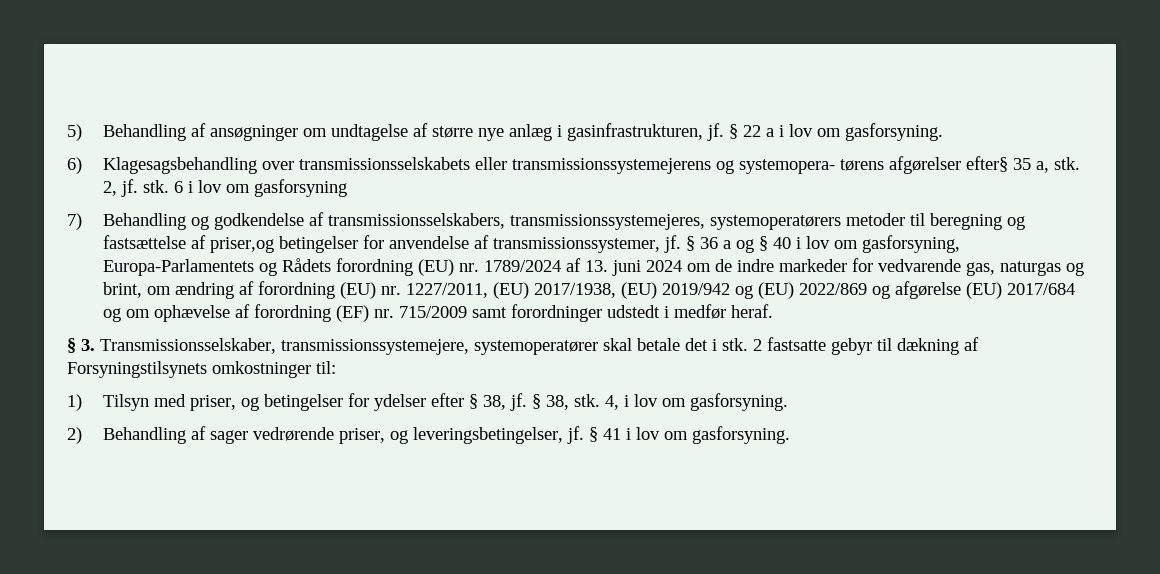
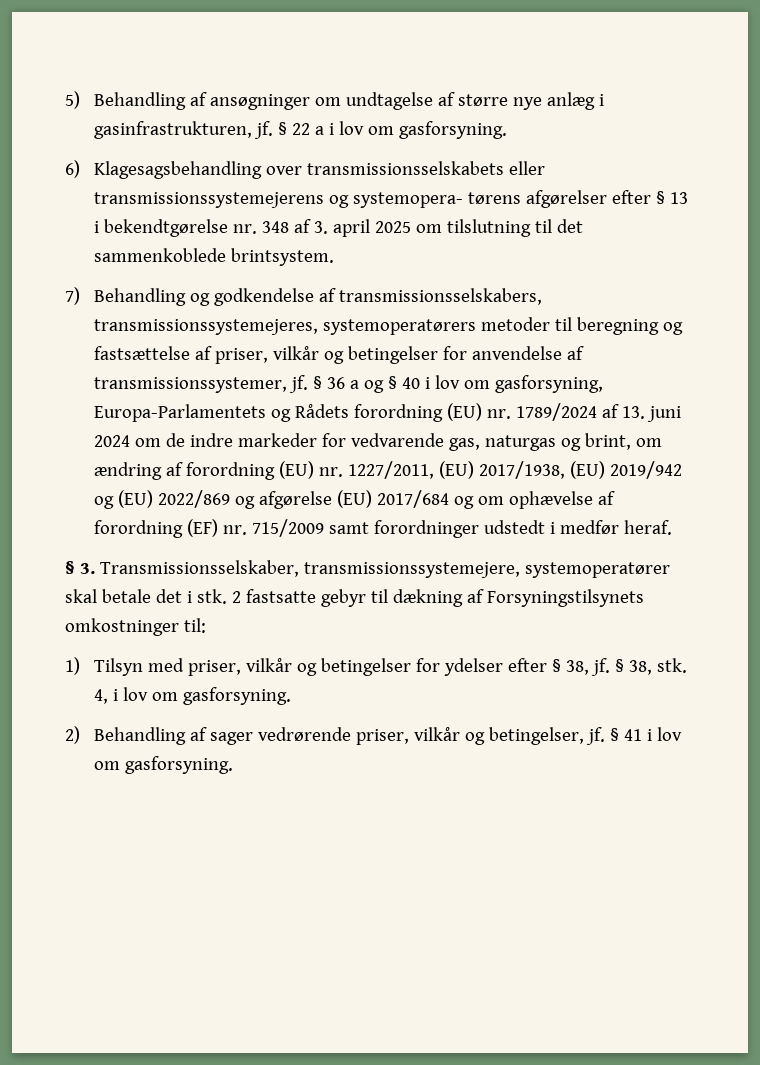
- 6) Klagesagsbehandling over transmissionsselskabets eller transmissionssystemejerens og systemopera- tørens afgørelser efter§ 35 a, stk. 2, jf. stk. 6 i lov om gasforsyning
+ 6) Klagesagsbehandling over transmissionsselskabets eller transmissionssystemejerens og systemopera- tørens afgørelser efter § 13 i bekendtgørelse nr. 348 af 3. april 2025 om tilslutning til det sammenkoblede brintsystem.
- 7) Behandling og godkendelse af transmissionsselskabers, transmissionssystemejeres, systemoperatørers metoder til beregning og fastsættelse af priser,og betingelser for anvendelse af transmissionssystemer, jf.
+ 7) Behandling og godkendelse af transmissionsselskabers, transmissionssystemejeres, systemoperatørers metoder til beregning og fastsættelse af priser, vilkår og betingelser for anvendelse af transmissionssystemer, jf.
- 1) Tilsyn med priser, og betingelser for ydelser efter § 38, jf.
+ 1) Tilsyn med priser, vilkår og betingelser for ydelser efter § 38, jf.
- 2) Behandling af sager vedrørende priser, og leveringsbetingelser, jf.
+ 2) Behandling af sager vedrørende priser, vilkår og betingelser, jf.

